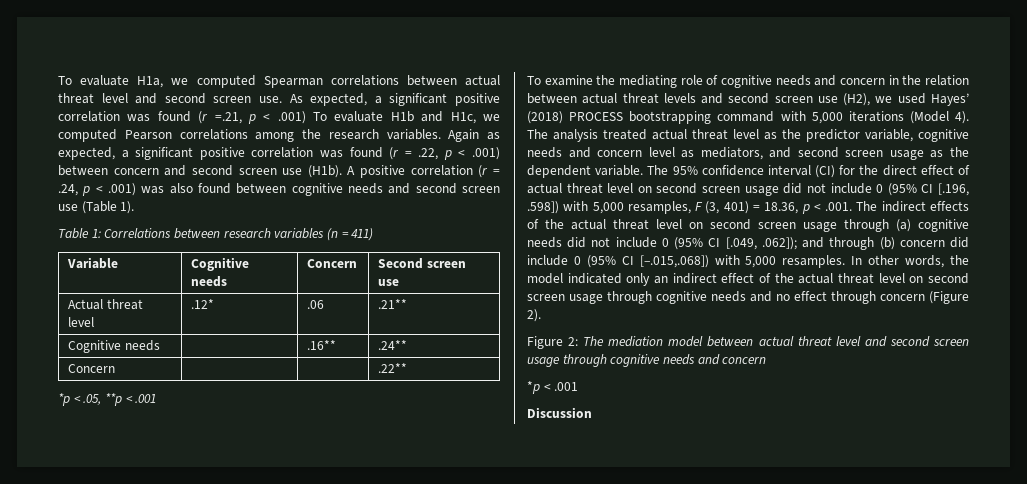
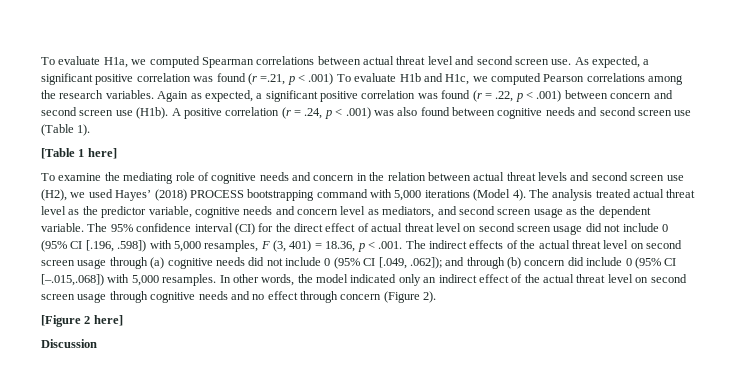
- Table 1: Correlations between research variables (n = 411)
- Variable | Cognitive needs | Concern | Second screen use
- Actual threat level | .12* | .06 | .21**
- Cognitive needs | | .16** | .24**
- Concern | | | .22**
- *p < .05, **p < .001
+ [Table 1 here]
- Figure 2: The mediation model between actual threat level and second screen usage through cognitive needs and concern
- *p < .001
+ [Figure 2 here]

